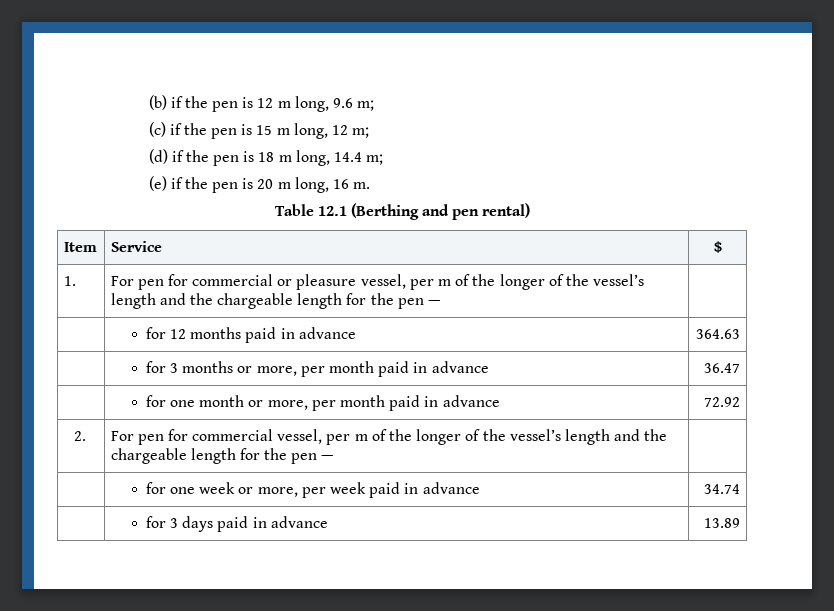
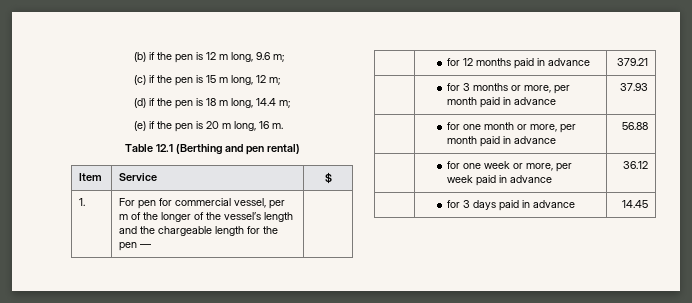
- 1. | For pen for commercial or pleasure vessel, per m of the longer of the vessel’s length and the chargeable length for the pen — |
+ 1. | For pen for commercial vessel, per m of the longer of the vessel’s length and the chargeable length for the pen — |
- | for 12 months paid in advance | 364.63
+ | for 12 months paid in advance | 379.21
- | for 3 months or more, per month paid in advance | 36.47
+ | for 3 months or more, per month paid in advance | 37.93
- | for one month or more, per month paid in advance | 72.92
- 2. | For pen for commercial vessel, per m of the longer of the vessel’s length and the chargeable length for the pen — |
+ | for one month or more, per month paid in advance | 56.88
- | for one week or more, per week paid in advance | 34.74
+ | for one week or more, per week paid in advance | 36.12
- | for 3 days paid in advance | 13.89
+ | for 3 days paid in advance | 14.45

